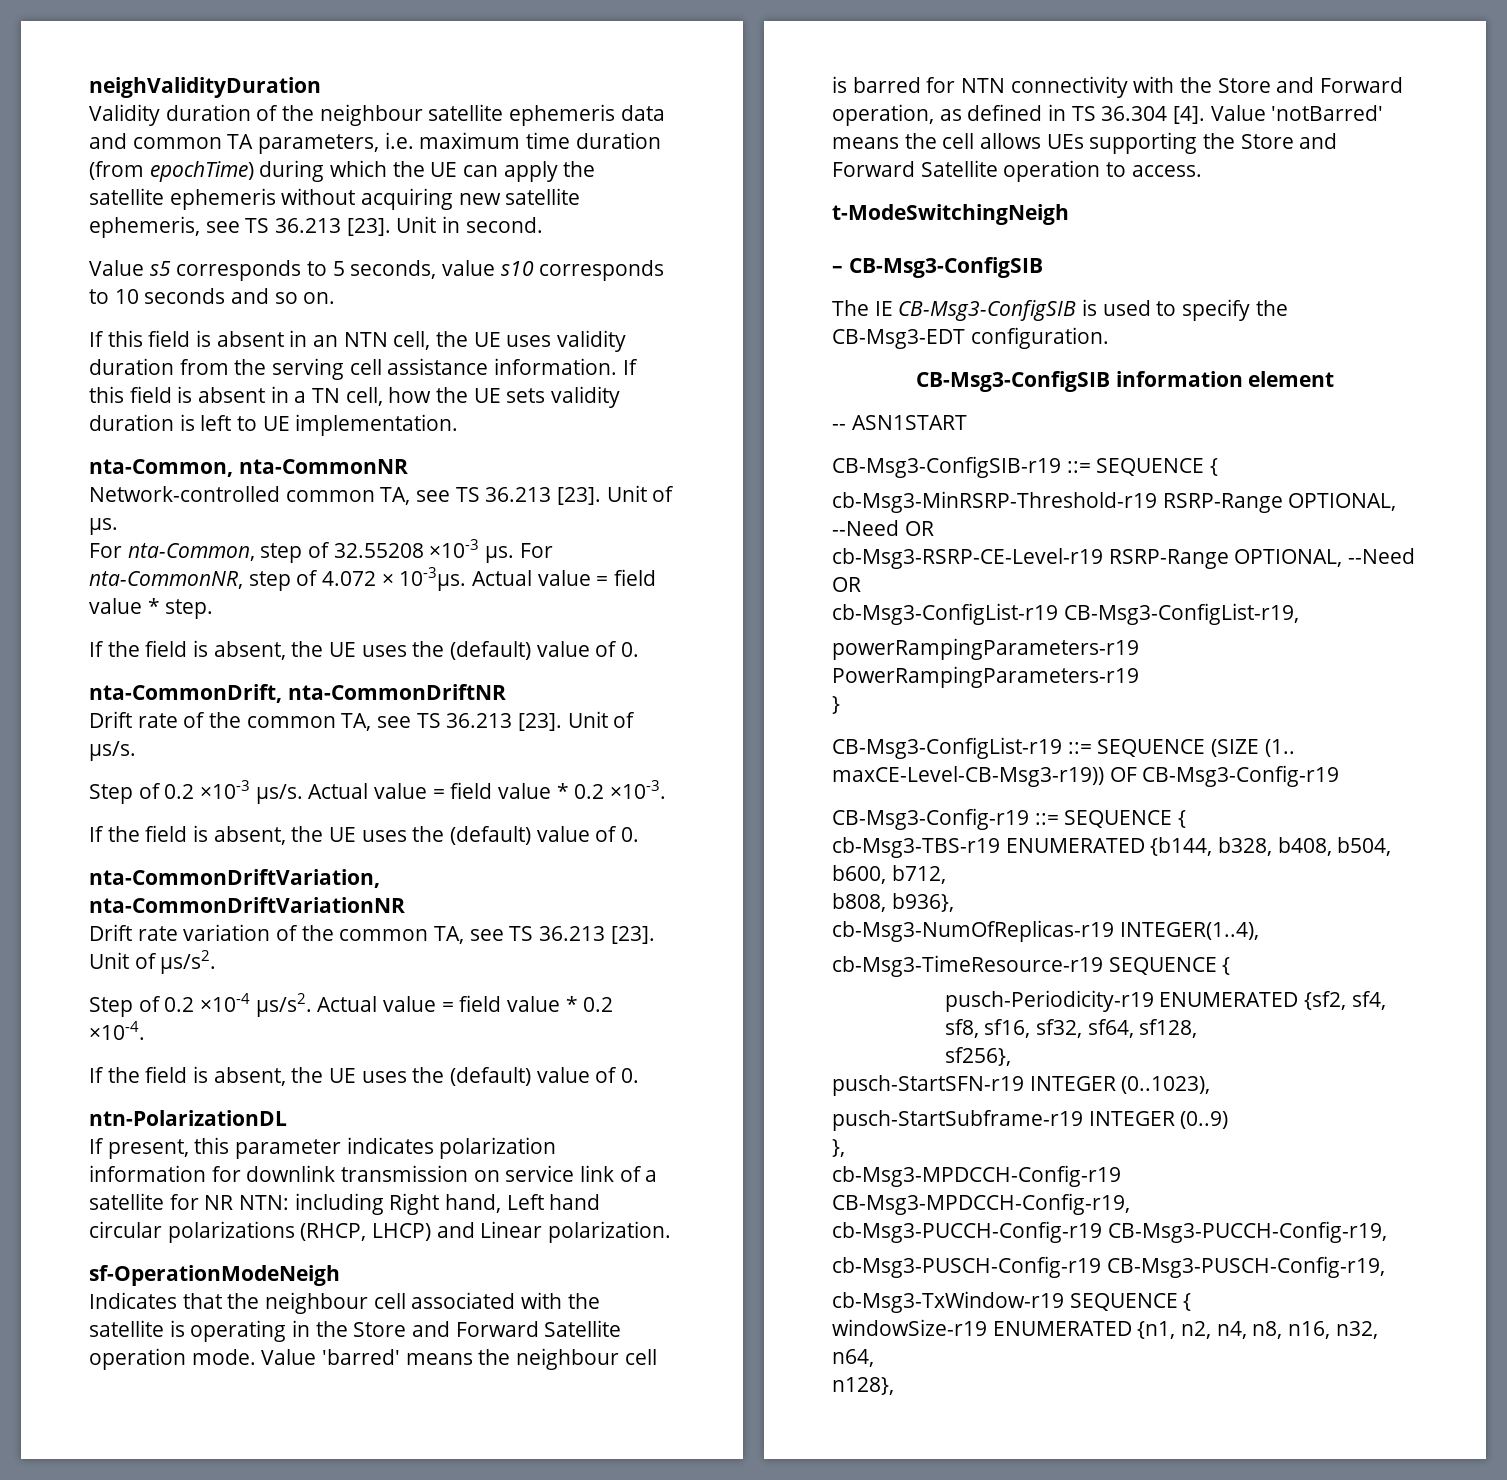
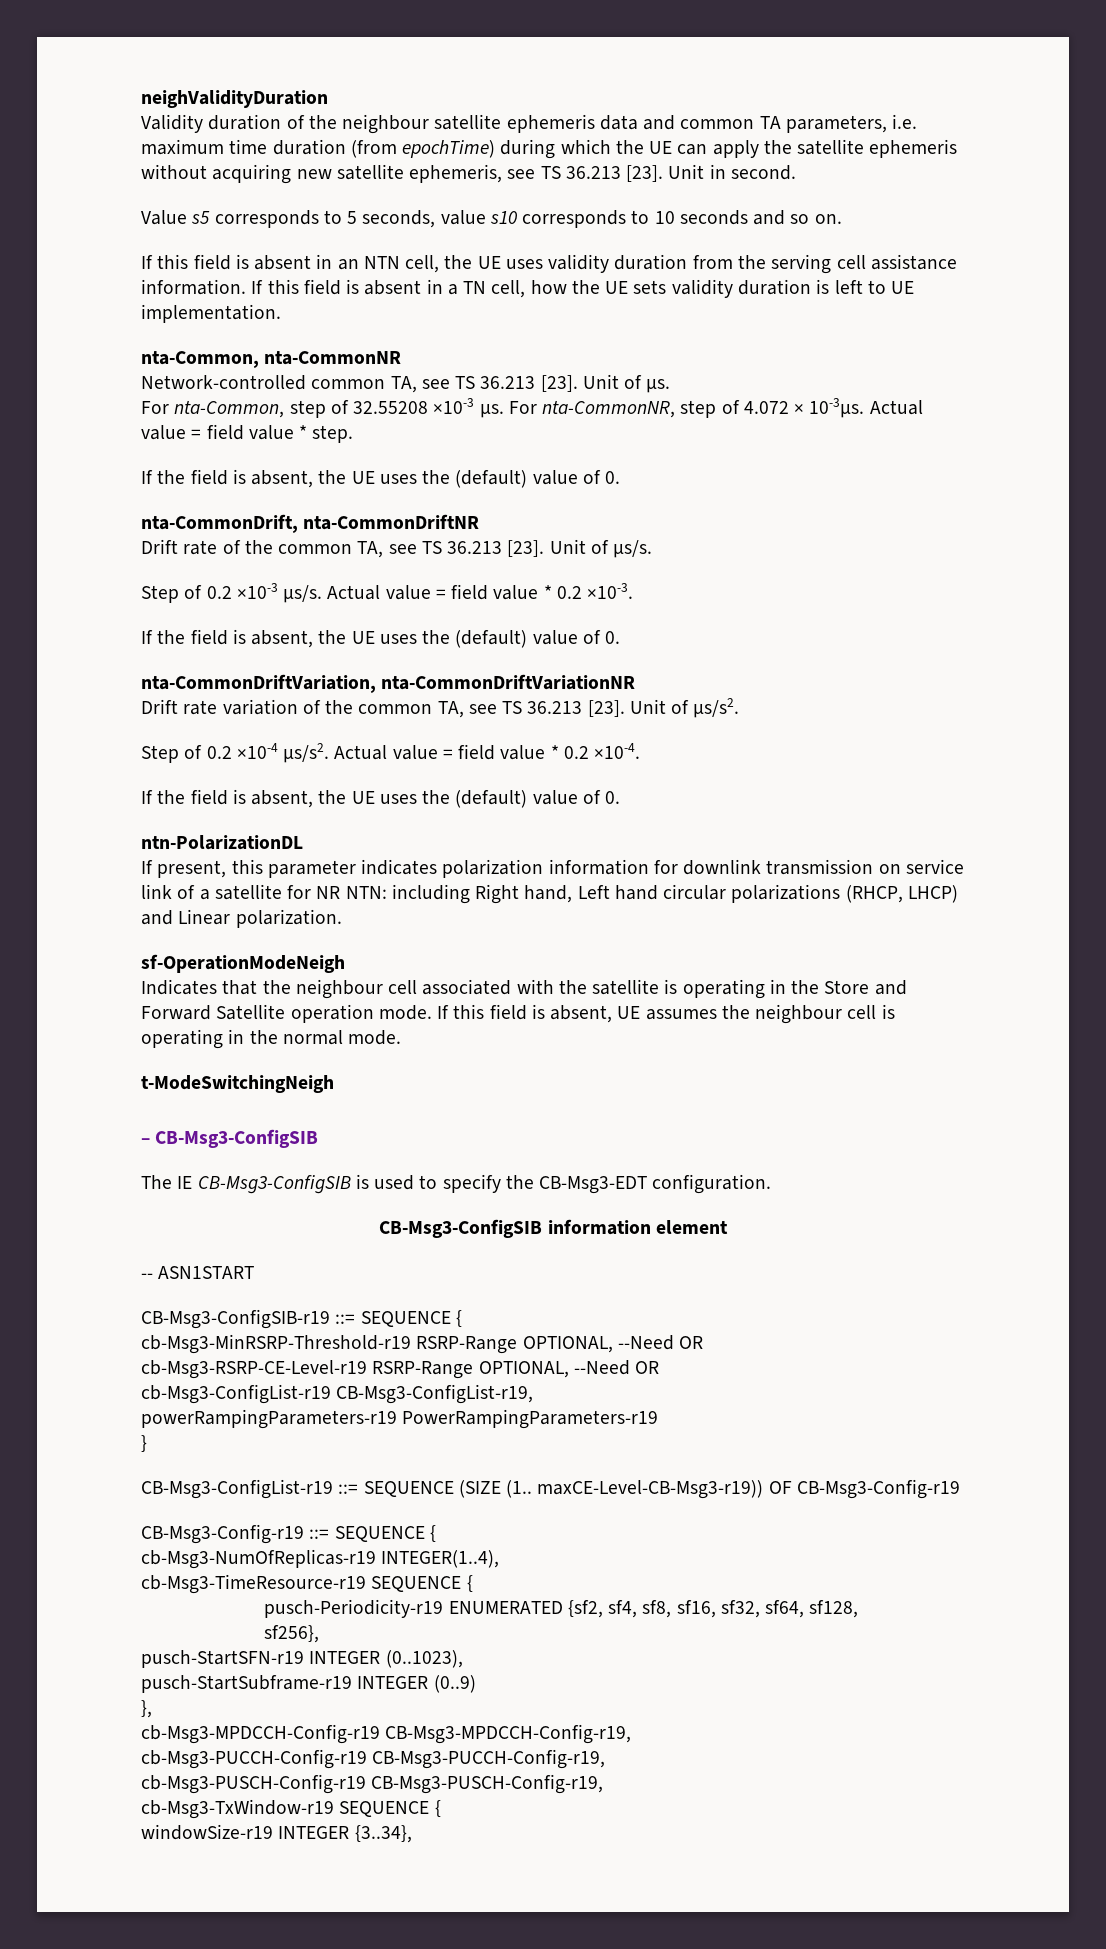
- Value 'barred' means the neighbour cell is barred for NTN connectivity with the Store and Forward operation, as defined in TS 36.304 [4]. Value 'notBarred' means the cell allows UEs supporting the Store and Forward Satellite operation to access.
+ If this field is absent, UE assumes the neighbour cell is operating in the normal mode.
- cb-Msg3-TBS-r19 ENUMERATED {b144, b328, b408, b504, b600, b712,
- b808, b936},
- windowSize-r19 ENUMERATED {n1, n2, n4, n8, n16, n32, n64,
- n128},
+ windowSize-r19 INTEGER {3..34},

